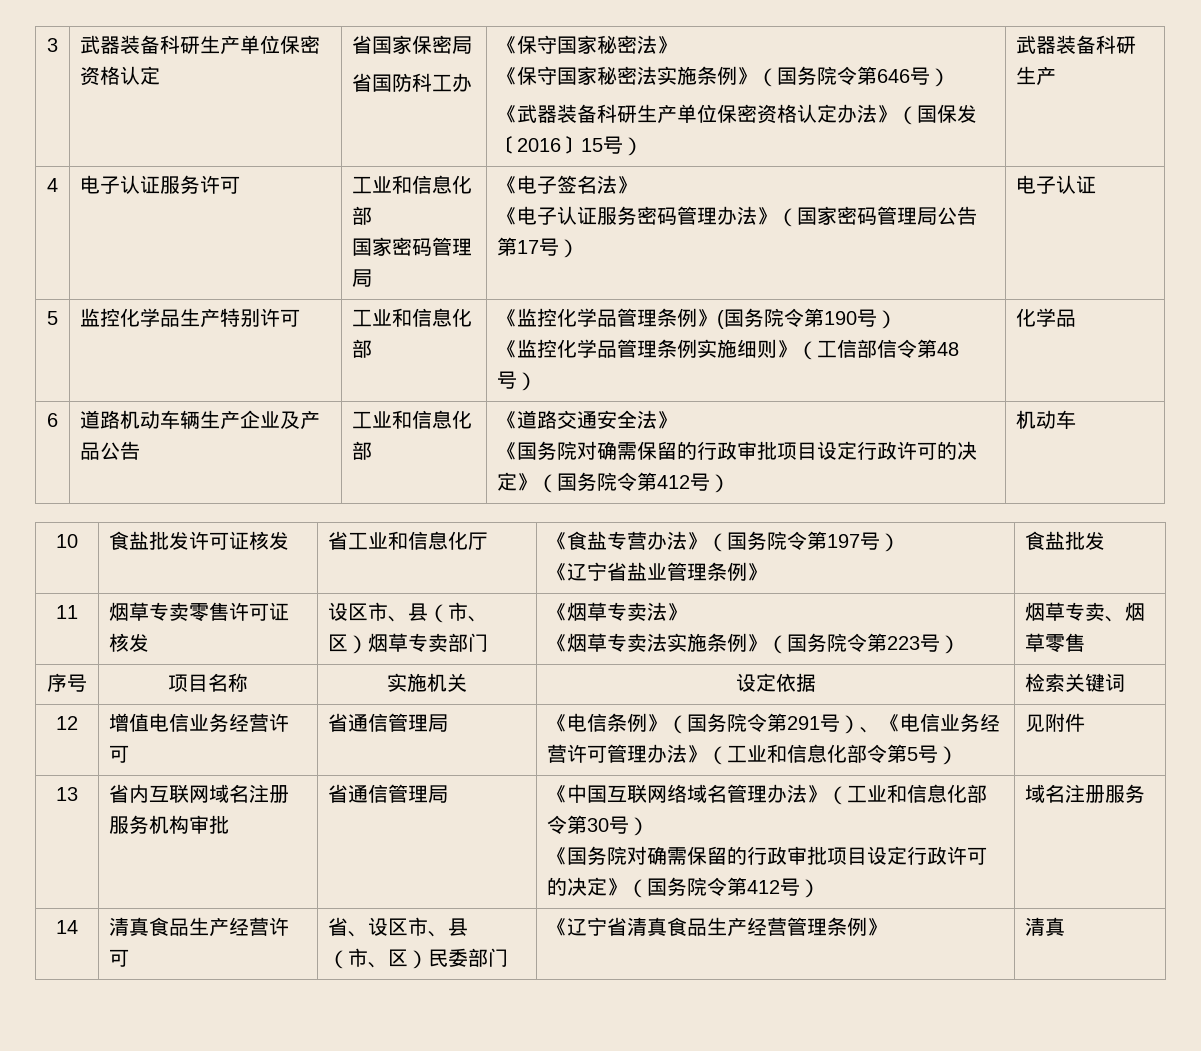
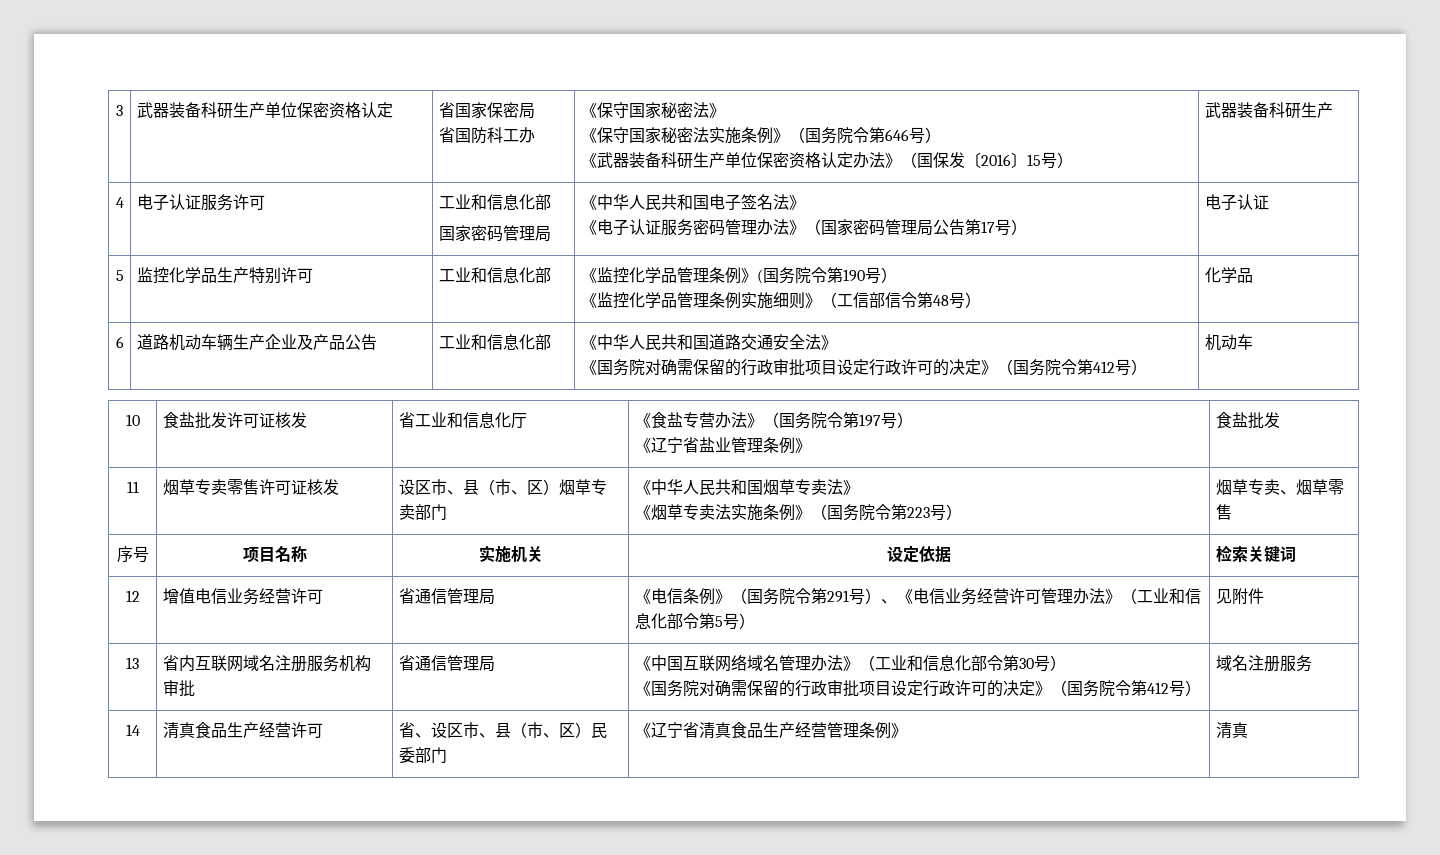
  4 | 电子认证服务许可 | 工业和信息化部
- 国家密码管理局 | 《电子签名法》
+ 国家密码管理局 | 《中华人民共和国电子签名法》
- 6 | 道路机动车辆生产企业及产品公告 | 工业和信息化部 | 《道路交通安全法》
+ 6 | 道路机动车辆生产企业及产品公告 | 工业和信息化部 | 《中华人民共和国道路交通安全法》
- 11 | 烟草专卖零售许可证核发 | 设区市、县（市、区）烟草专卖部门 | 《烟草专卖法》
+ 11 | 烟草专卖零售许可证核发 | 设区市、县（市、区）烟草专卖部门 | 《中华人民共和国烟草专卖法》

